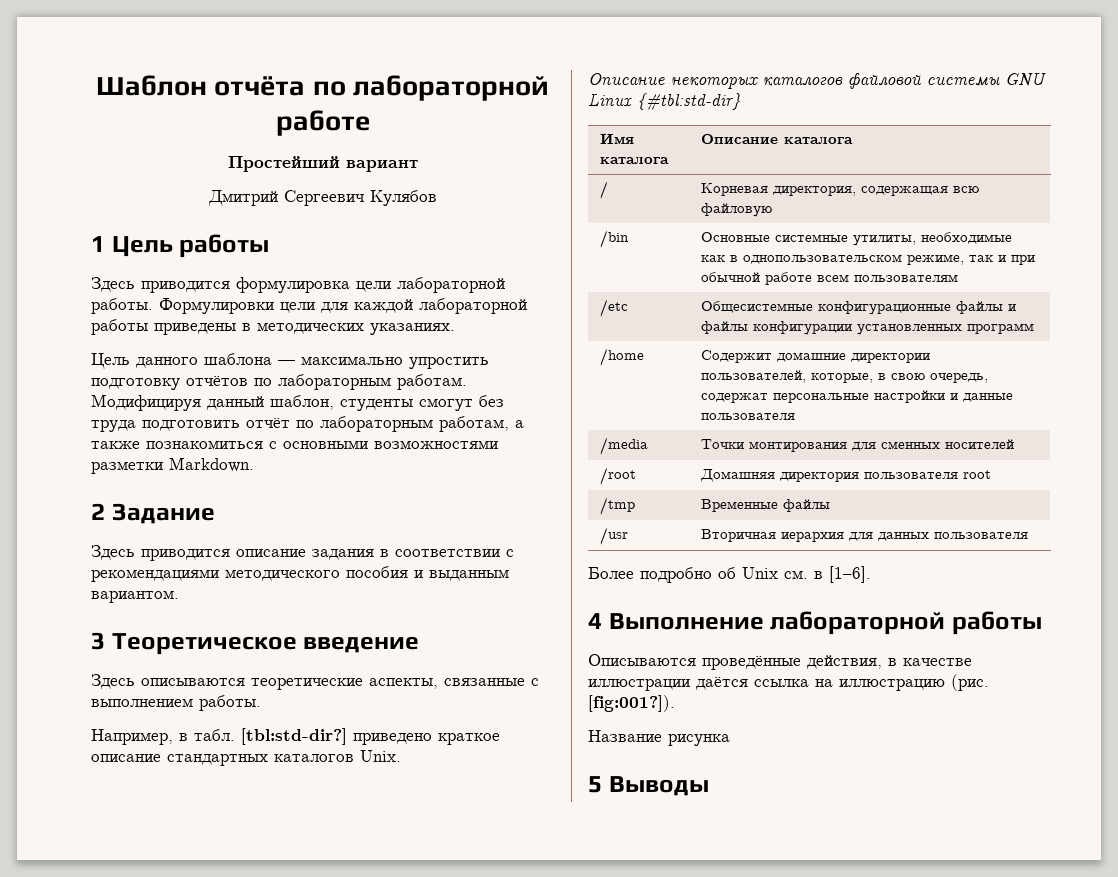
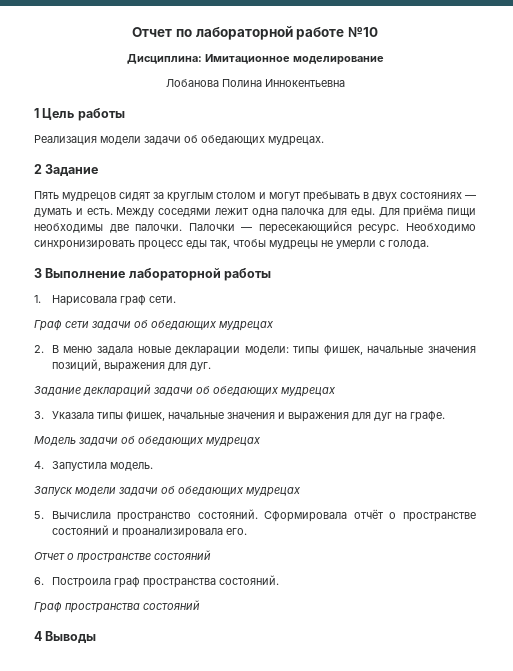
- Шаблон отчёта по лабораторной работе
- Простейший вариант
- Дмитрий Сергеевич Кулябов
+ Отчет по лабораторной работе №10
+ Дисциплина: Имитационное моделирование
+ Лобанова Полина Иннокентьевна
  1 Цель работы
- Здесь приводится формулировка цели лабораторной работы. Формулировки цели для каждой лабораторной работы приведены в методических указаниях.
- Цель данного шаблона — максимально упростить подготовку отчётов по лабораторным работам. Модифицируя данный шаблон, студенты смогут без труда подготовить отчёт по лабораторным работам, а также познакомиться с основными возможностями разметки Markdown.
+ Реализация модели задачи об обедающих мудрецах.
  2 Задание
- Здесь приводится описание задания в соответствии с рекомендациями методического пособия и выданным вариантом.
- 3 Теоретическое введение
- Здесь описываются теоретические аспекты, связанные с выполнением работы.
- Например, в табл. [tbl:std-dir?] приведено краткое описание стандартных каталогов Unix.
- Описание некоторых каталогов файловой системы GNU Linux {#tbl:std-dir}
- Имя каталога | Описание каталога
- / | Корневая директория, содержащая всю файловую
- /bin | Основные системные утилиты, необходимые как в однопользовательском режиме, так и при обычной работе всем пользователям
- /etc | Общесистемные конфигурационные файлы и файлы конфигурации установленных программ
- /home | Содержит домашние директории пользователей, которые, в свою очередь, содержат персональные настройки и данные пользователя
- /media | Точки монтирования для сменных носителей
- /root | Домашняя директория пользователя root
- /tmp | Временные файлы
- /usr | Вторичная иерархия для данных пользователя
- Более подробно об Unix см. в [1–6].
- 4 Выполнение лабораторной работы
- Описываются проведённые действия, в качестве иллюстрации даётся ссылка на иллюстрацию (рис. [fig:001?]).
- Название рисунка
- 5 Выводы
+ Пять мудрецов сидят за круглым столом и могут пребывать в двух состояниях — думать и есть. Между соседями лежит одна палочка для еды. Для приёма пищи необходимы две палочки. Палочки — пересекающийся ресурс. Необходимо синхронизировать процесс еды так, чтобы мудрецы не умерли с голода.
+ 3 Выполнение лабораторной работы
+ 1. Нарисовала граф сети.
+ Граф сети задачи об обедающих мудрецах
+ 2. В меню задала новые декларации модели: типы фишек, начальные значения позиций, выражения для дуг.
+ Задание деклараций задачи об обедающих мудрецах
+ 3. Указала типы фишек, начальные значения и выражения для дуг на графе.
+ Модель задачи об обедающих мудрецах
+ 4. Запустила модель.
+ Запуск модели задачи об обедающих мудрецах
+ 5. Вычислила пространство состояний. Сформировала отчёт о пространстве состояний и проанализировала его.
+ Отчет о пространстве состояний
+ 6. Построила граф пространства состояний.
+ Граф пространства состояний
+ 4 Выводы

